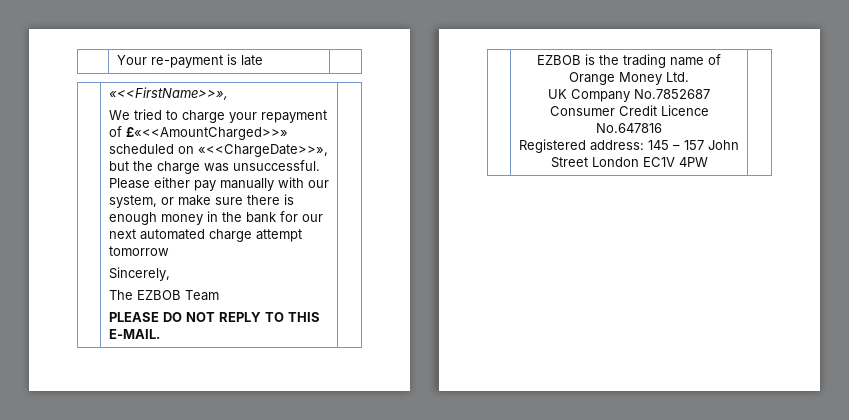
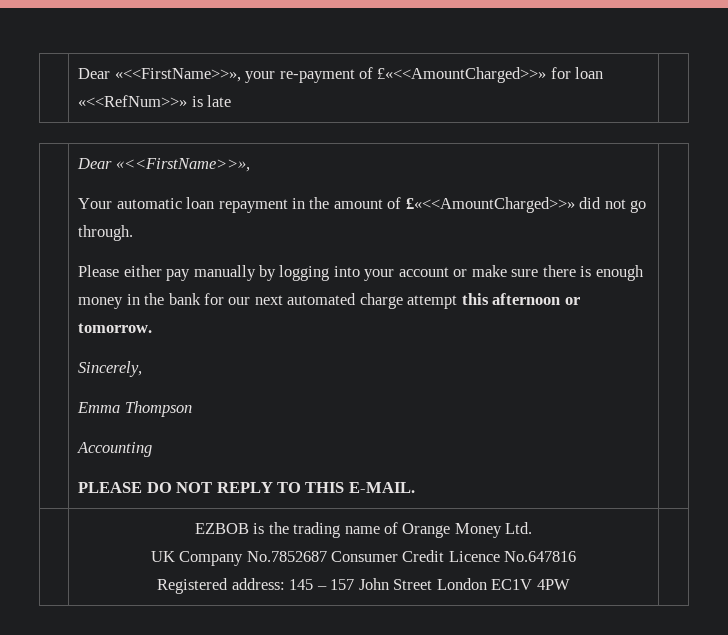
- | Your re-payment is late |
- | «<<FirstName>>»,
+ | Dear «<<FirstName>>», your re-payment of £«<<AmountCharged>>» for loan «<<RefNum>>» is late |
+ | Dear «<<FirstName>>»,
- We tried to charge your repayment of £«<<AmountCharged>>» scheduled on «<<ChargeDate>>», but the charge was unsuccessful. Please either pay manually with our system, or make sure there is enough money in the bank for our next automated charge attempt tomorrow
+ Your automatic loan repayment in the amount of £«<<AmountCharged>>» did not go through.
+ Please either pay manually by logging into your account or make sure there is enough money in the bank for our next automated charge attempt this afternoon or tomorrow.
  Sincerely,
- The EZBOB Team
+ Emma Thompson
+ Accounting

